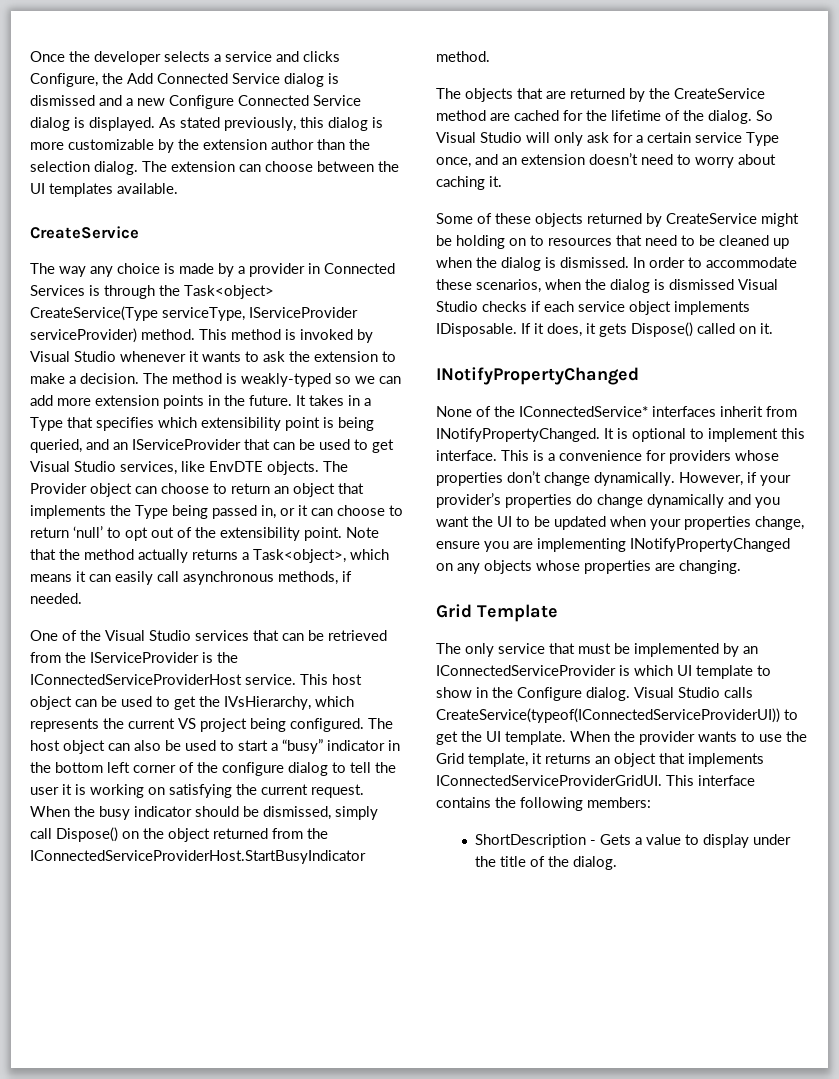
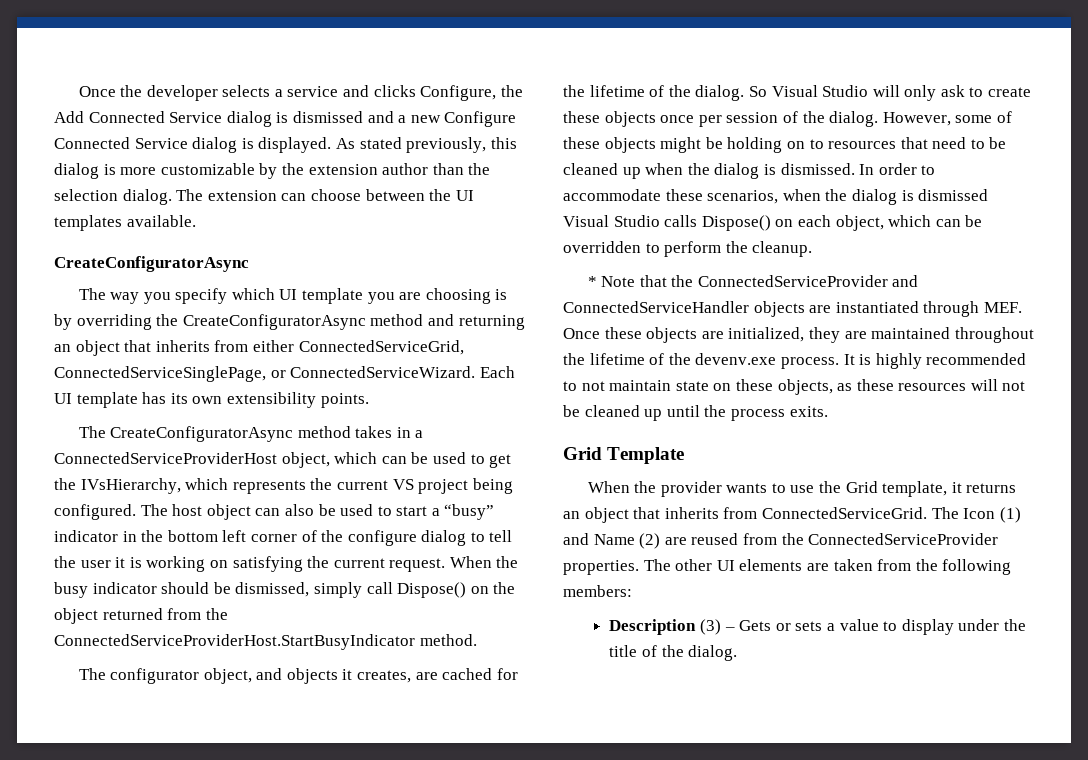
  The extension can choose between the UI templates available.
- CreateService
+ CreateConfiguratorAsync
- The way any choice is made by a provider in Connected Services is through the Task<object> CreateService(Type serviceType, IServiceProvider serviceProvider) method. This method is invoked by Visual Studio whenever it wants to ask the extension to make a decision. The method is weakly-typed so we can add more extension points in the future. It takes in a Type that specifies which extensibility point is being queried, and an IServiceProvider that can be used to get Visual Studio services, like EnvDTE objects. The Provider object can choose to return an object that implements the Type being passed in, or it can choose to return ‘null’ to opt out of the extensibility point. Note that the method actually returns a Task<object>, which means it can easily call asynchronous methods, if needed.
- One of the Visual Studio services that can be retrieved from the IServiceProvider is the IConnectedServiceProviderHost service. This host object can be used to get the IVsHierarchy, which represents the current VS project being configured.
+ The way you specify which UI template you are choosing is by overriding the CreateConfiguratorAsync method and returning an object that inherits from either ConnectedServiceGrid, ConnectedServiceSinglePage, or ConnectedServiceWizard. Each UI template has its own extensibility points.
+ The CreateConfiguratorAsync method takes in a ConnectedServiceProviderHost object, which can be used to get the IVsHierarchy, which represents the current VS project being configured.
- When the busy indicator should be dismissed, simply call Dispose() on the object returned from the IConnectedServiceProviderHost.StartBusyIndicator method.
+ When the busy indicator should be dismissed, simply call Dispose() on the object returned from the ConnectedServiceProviderHost.StartBusyIndicator method.
- The objects that are returned by the CreateService method are cached for the lifetime of the dialog.
+ The configurator object, and objects it creates, are cached for the lifetime of the dialog.
- So Visual Studio will only ask for a certain service Type once, and an extension doesn’t need to worry about caching it.
- Some of these objects returned by CreateService might be holding on to resources that need to be cleaned up when the dialog is dismissed.
+ So Visual Studio will only ask to create these objects once per session of the dialog. However, some of these objects might be holding on to resources that need to be cleaned up when the dialog is dismissed.
- In order to accommodate these scenarios, when the dialog is dismissed Visual Studio checks if each service object implements IDisposable. If it does, it gets Dispose() called on it.
- INotifyPropertyChanged
- None of the IConnectedService* interfaces inherit from INotifyPropertyChanged. It is optional to implement this interface. This is a convenience for providers whose properties don’t change dynamically. However, if your provider’s properties do change dynamically and you want the UI to be updated when your properties change, ensure you are implementing INotifyPropertyChanged on any objects whose properties are changing.
+ In order to accommodate these scenarios, when the dialog is dismissed Visual Studio calls Dispose() on each object, which can be overridden to perform the cleanup.
+ * Note that the ConnectedServiceProvider and ConnectedServiceHandler objects are instantiated through MEF. Once these objects are initialized, they are maintained throughout the lifetime of the devenv.exe process. It is highly recommended to not maintain state on these objects, as these resources will not be cleaned up until the process exits.
  Grid Template
- The only service that must be implemented by an IConnectedServiceProvider is which UI template to show in the Configure dialog. Visual Studio calls CreateService(typeof(IConnectedServiceProviderUI)) to get the UI template. When the provider wants to use the Grid template, it returns an object that implements IConnectedServiceProviderGridUI. This interface contains the following members:
- ShortDescription - Gets a value to display under the title of the dialog.
+ When the provider wants to use the Grid template, it returns an object that inherits from ConnectedServiceGrid. The Icon (1) and Name (2) are reused from the ConnectedServiceProvider properties. The other UI elements are taken from the following members:
+ Description (3) – Gets or sets a value to display under the title of the dialog.

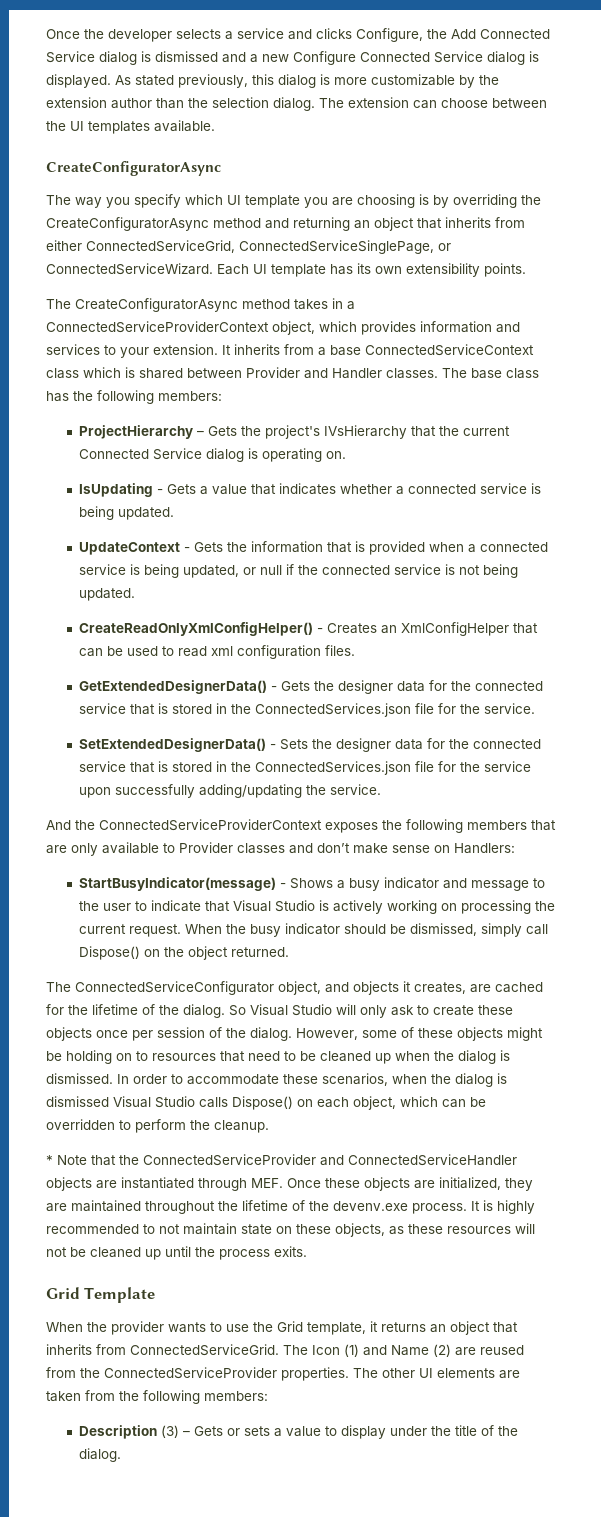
- The CreateConfiguratorAsync method takes in a ConnectedServiceProviderHost object, which can be used to get the IVsHierarchy, which represents the current VS project being configured. The host object can also be used to start a “busy” indicator in the bottom left corner of the configure dialog to tell the user it is working on satisfying the current request.
+ The CreateConfiguratorAsync method takes in a ConnectedServiceProviderContext object, which provides information and services to your extension. It inherits from a base ConnectedServiceContext class which is shared between Provider and Handler classes. The base class has the following members:
+ ProjectHierarchy – Gets the project's IVsHierarchy that the current Connected Service dialog is operating on.
+ IsUpdating - Gets a value that indicates whether a connected service is being updated.
+ UpdateContext - Gets the information that is provided when a connected service is being updated, or null if the connected service is not being updated.
+ CreateReadOnlyXmlConfigHelper() - Creates an XmlConfigHelper that can be used to read xml configuration files.
+ GetExtendedDesignerData() - Gets the designer data for the connected service that is stored in the ConnectedServices.json file for the service.
+ SetExtendedDesignerData() - Sets the designer data for the connected service that is stored in the ConnectedServices.json file for the service upon successfully adding/updating the service.
+ And the ConnectedServiceProviderContext exposes the following members that are only available to Provider classes and don’t make sense on Handlers:
+ StartBusyIndicator(message) - Shows a busy indicator and message to the user to indicate that Visual Studio is actively working on processing the current request.
- When the busy indicator should be dismissed, simply call Dispose() on the object returned from the ConnectedServiceProviderHost.StartBusyIndicator method.
- The configurator object, and objects it creates, are cached for the lifetime of the dialog.
+ When the busy indicator should be dismissed, simply call Dispose() on the object returned.
+ The ConnectedServiceConfigurator object, and objects it creates, are cached for the lifetime of the dialog.

